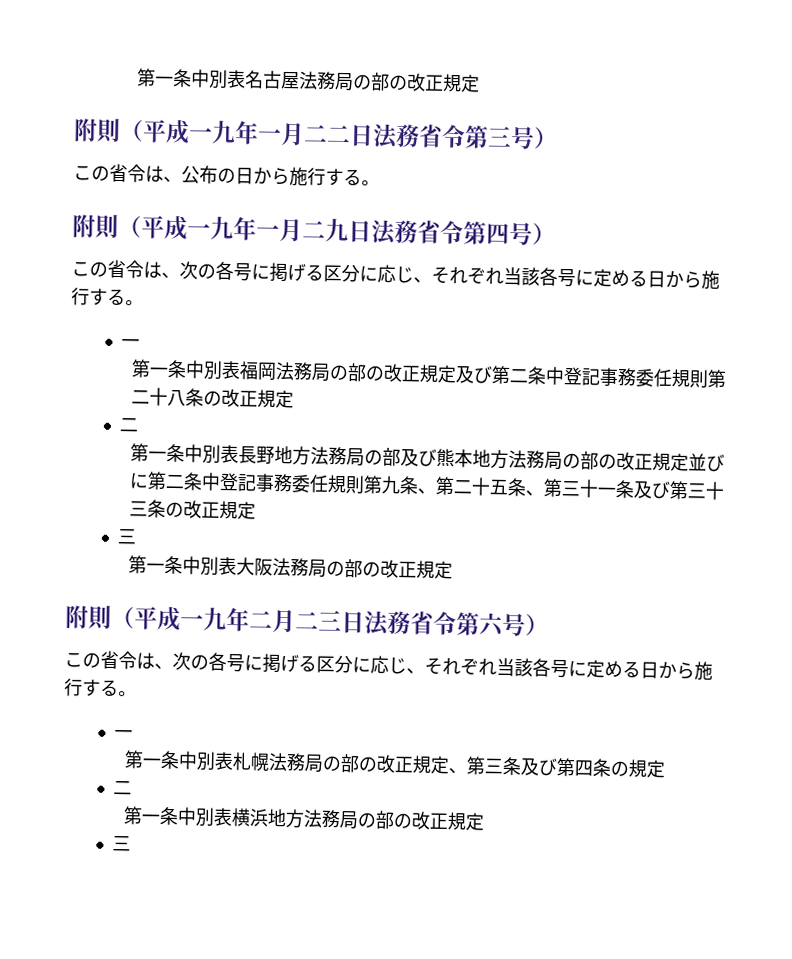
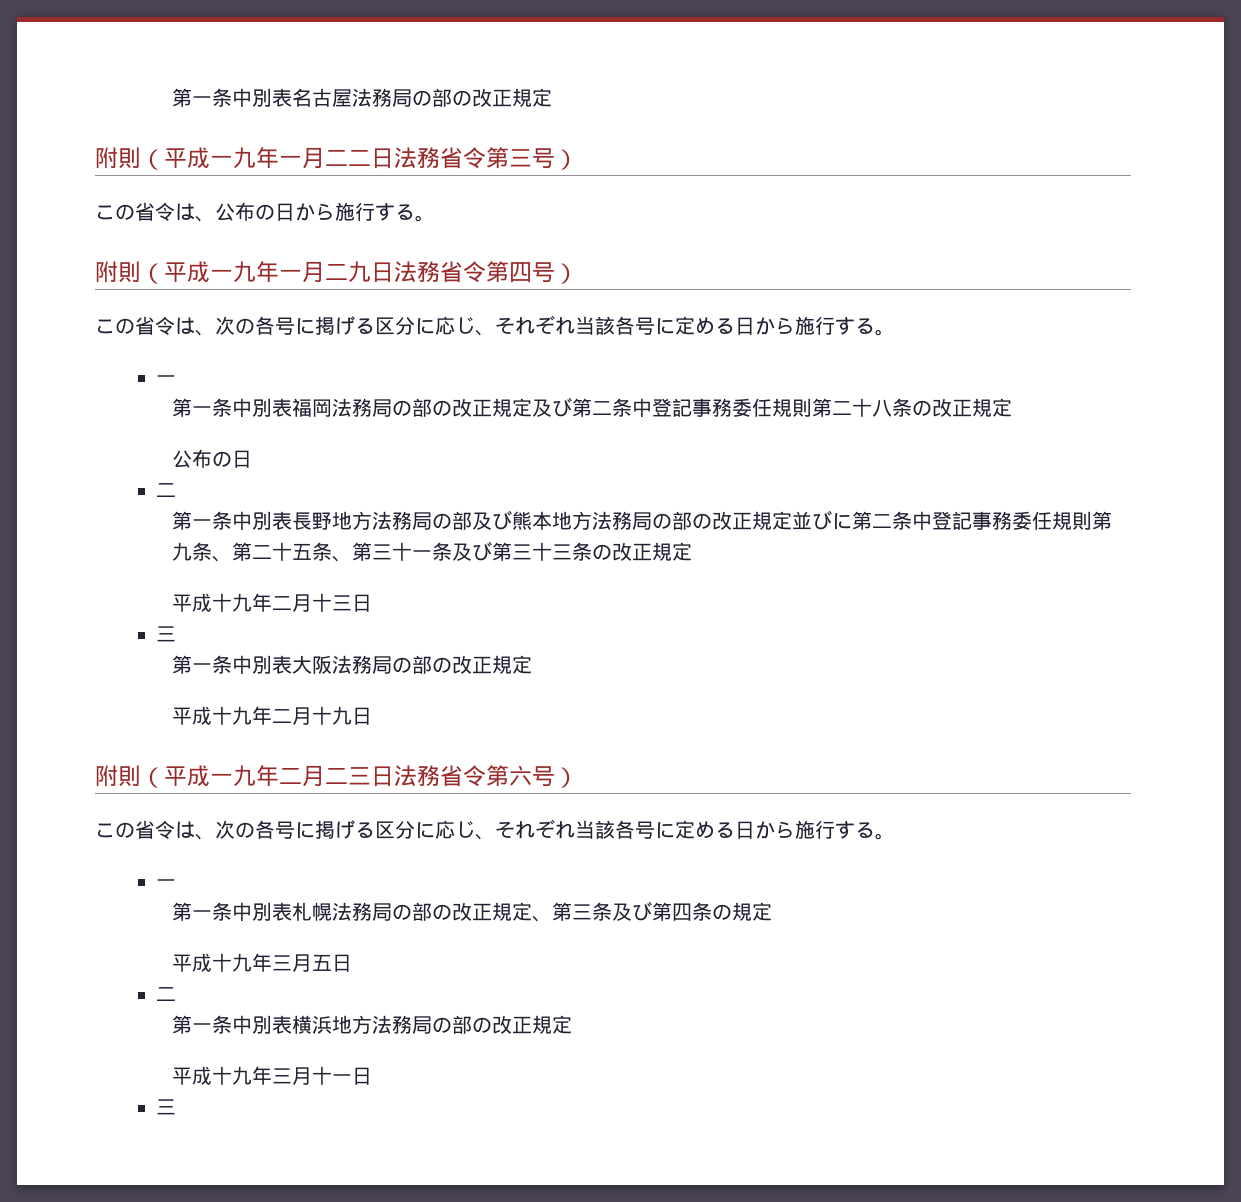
  第一条中別表福岡法務局の部の改正規定及び第二条中登記事務委任規則第二十八条の改正規定
+ 公布の日
+ 平成十九年二月十三日
+ 平成十九年二月十九日
+ 平成十九年三月五日
+ 平成十九年三月十一日

